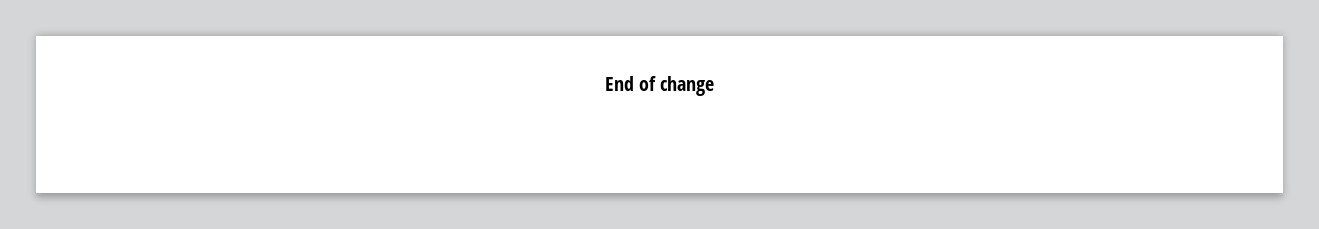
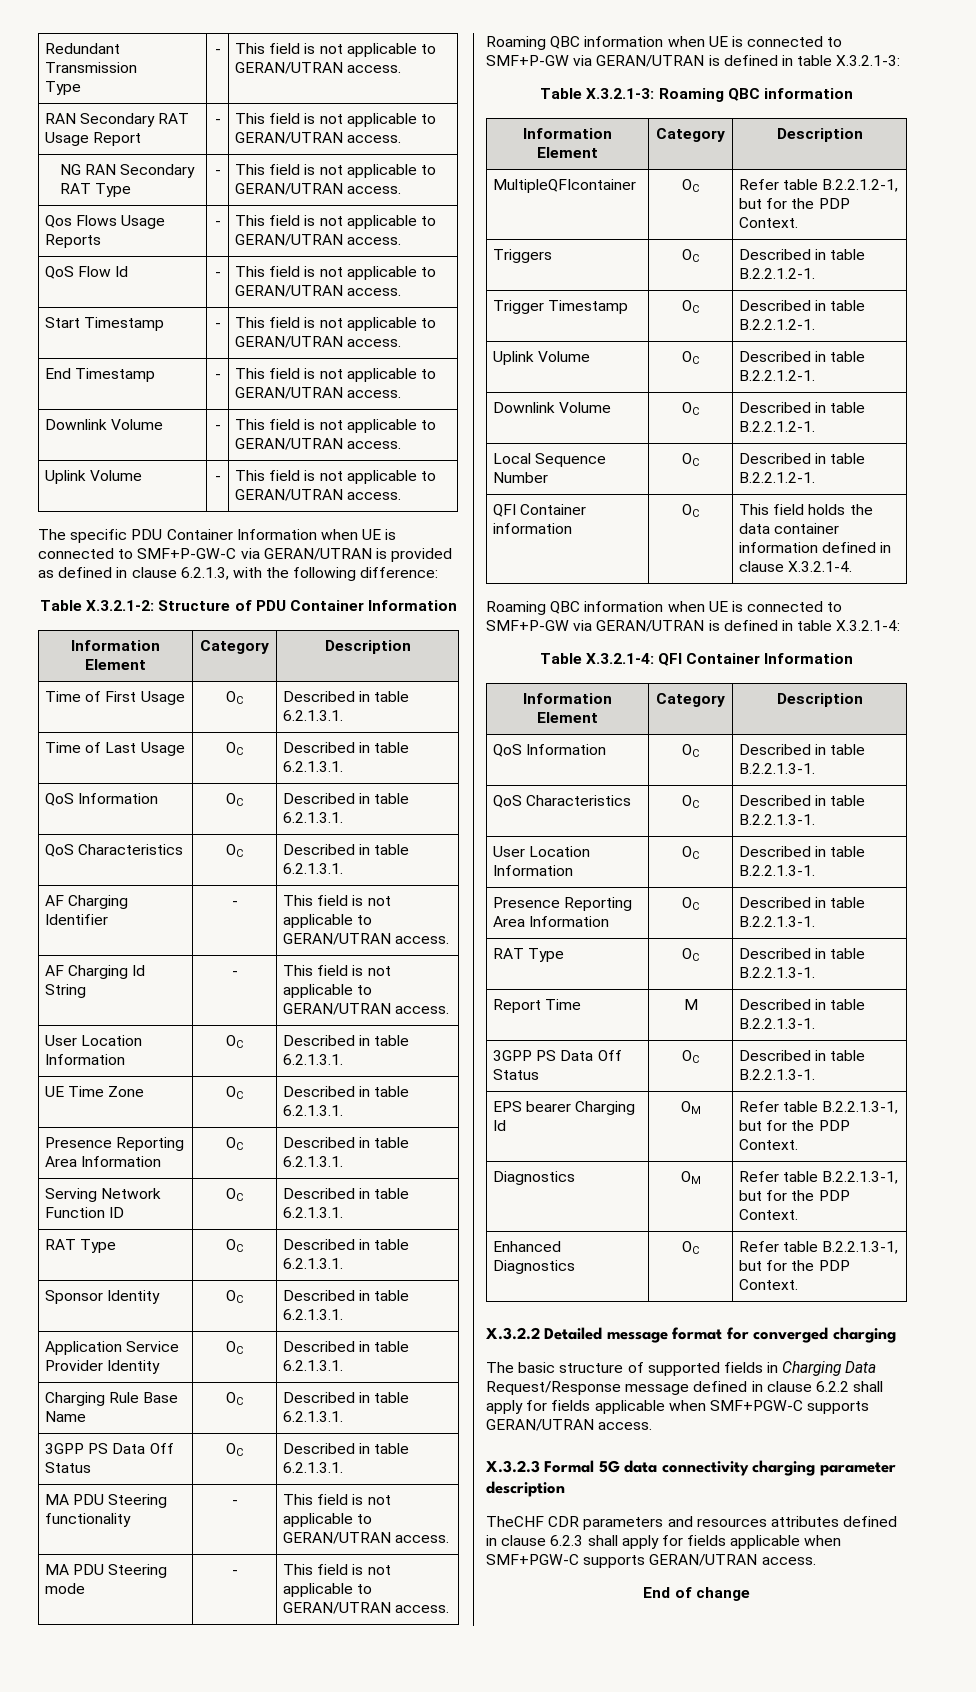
+ Redundant Transmission
+ Type | - | This field is not applicable to GERAN/UTRAN access.
+ RAN Secondary RAT Usage Report | - | This field is not applicable to GERAN/UTRAN access.
+ NG RAN Secondary RAT Type | - | This field is not applicable to GERAN/UTRAN access.
+ Qos Flows Usage Reports | - | This field is not applicable to GERAN/UTRAN access.
+ QoS Flow Id | - | This field is not applicable to GERAN/UTRAN access.
+ Start Timestamp | - | This field is not applicable to GERAN/UTRAN access.
+ End Timestamp | - | This field is not applicable to GERAN/UTRAN access.
+ Downlink Volume | - | This field is not applicable to GERAN/UTRAN access.
+ Uplink Volume | - | This field is not applicable to GERAN/UTRAN access.
+ The specific PDU Container Information when UE is connected to SMF+P-GW-C via GERAN/UTRAN is provided as defined in clause 6.2.1.3, with the following difference:
+ Table X.3.2.1-2: Structure of PDU Container Information
+ Information Element | Category | Description
+ Time of First Usage | OC | Described in table 6.2.1.3.1.
+ Time of Last Usage | OC | Described in table 6.2.1.3.1.
+ QoS Information | OC | Described in table 6.2.1.3.1.
+ QoS Characteristics | OC | Described in table 6.2.1.3.1.
+ AF Charging Identifier | - | This field is not applicable to GERAN/UTRAN access.
+ AF Charging Id String | - | This field is not applicable to GERAN/UTRAN access.
+ User Location Information | OC | Described in table 6.2.1.3.1.
+ UE Time Zone | OC | Described in table 6.2.1.3.1.
+ Presence Reporting Area Information | OC | Described in table 6.2.1.3.1.
+ Serving Network Function ID | OC | Described in table 6.2.1.3.1.
+ RAT Type | OC | Described in table 6.2.1.3.1.
+ Sponsor Identity | OC | Described in table 6.2.1.3.1.
+ Application Service Provider Identity | OC | Described in table 6.2.1.3.1.
+ Charging Rule Base Name | OC | Described in table 6.2.1.3.1.
+ 3GPP PS Data Off Status | OC | Described in table 6.2.1.3.1.
+ MA PDU Steering functionality | - | This field is not applicable to GERAN/UTRAN access.
+ MA PDU Steering mode | - | This field is not applicable to GERAN/UTRAN access.
+ Roaming QBC information when UE is connected to SMF+P-GW via GERAN/UTRAN is defined in table X.3.2.1-3:
+ Table X.3.2.1-3: Roaming QBC information
+ Information Element | Category | Description
+ MultipleQFIcontainer | OC | Refer table B.2.2.1.2-1, but for the PDP Context.
+ Triggers | OC | Described in table B.2.2.1.2-1.
+ Trigger Timestamp | OC | Described in table B.2.2.1.2-1.
+ Uplink Volume | OC | Described in table B.2.2.1.2-1.
+ Downlink Volume | OC | Described in table B.2.2.1.2-1.
+ Local Sequence Number | OC | Described in table B.2.2.1.2-1.
+ QFI Container information | OC | This field holds the data container information defined in clause X.3.2.1-4.
+ Roaming QBC information when UE is connected to SMF+P-GW via GERAN/UTRAN is defined in table X.3.2.1-4:
+ Table X.3.2.1-4: QFI Container Information
+ Information Element | Category | Description
+ QoS Information | OC | Described in table B.2.2.1.3-1.
+ QoS Characteristics | OC | Described in table B.2.2.1.3-1.
+ User Location Information | OC | Described in table B.2.2.1.3-1.
+ Presence Reporting Area Information | OC | Described in table B.2.2.1.3-1.
+ RAT Type | OC | Described in table B.2.2.1.3-1.
+ Report Time | M | Described in table B.2.2.1.3-1.
+ 3GPP PS Data Off Status | OC | Described in table B.2.2.1.3-1.
+ EPS bearer Charging Id | OM | Refer table B.2.2.1.3-1, but for the PDP Context.
+ Diagnostics | OM | Refer table B.2.2.1.3-1, but for the PDP Context.
+ Enhanced Diagnostics | OC | Refer table B.2.2.1.3-1, but for the PDP Context.
+ X.3.2.2 Detailed message format for converged charging
+ The basic structure of supported fields in Charging Data Request/Response message defined in clause 6.2.2 shall apply for fields applicable when SMF+PGW-C supports GERAN/UTRAN access.
+ X.3.2.3 Formal 5G data connectivity charging parameter description
+ TheCHF CDR parameters and resources attributes defined in clause 6.2.3 shall apply for fields applicable when SMF+PGW-C supports GERAN/UTRAN access.

